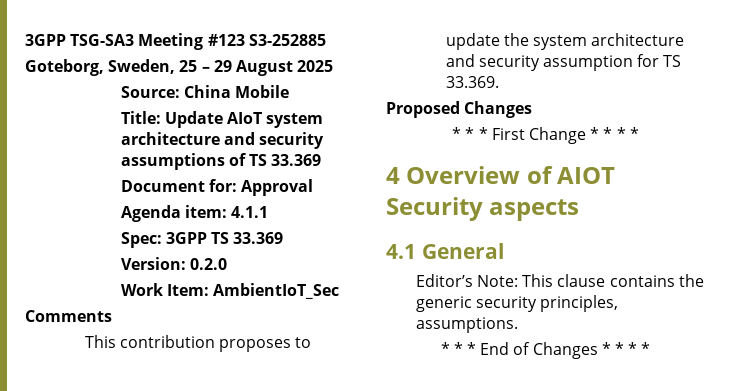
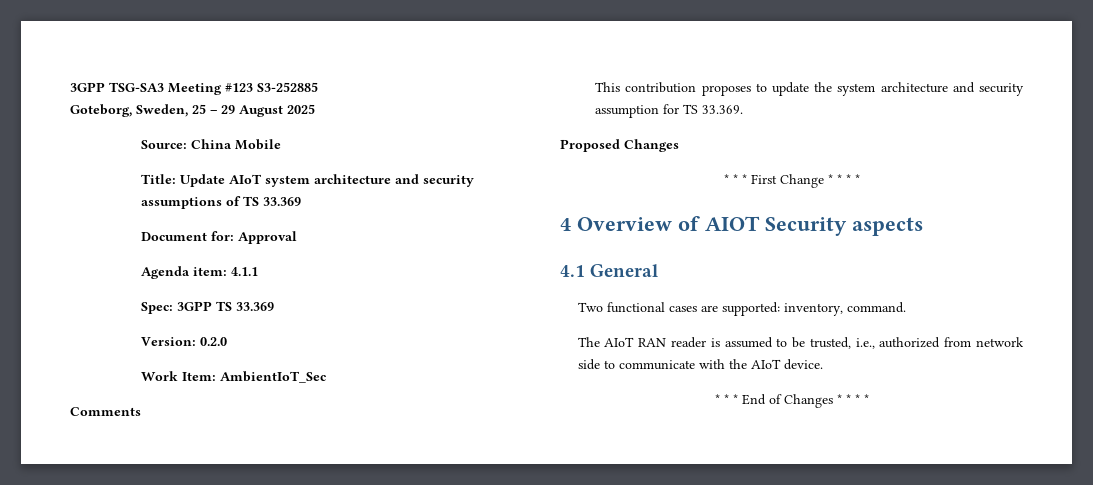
- Editor’s Note: This clause contains the generic security principles, assumptions.
+ Two functional cases are supported: inventory, command.
+ The AIoT RAN reader is assumed to be trusted, i.e., authorized from network side to communicate with the AIoT device.

